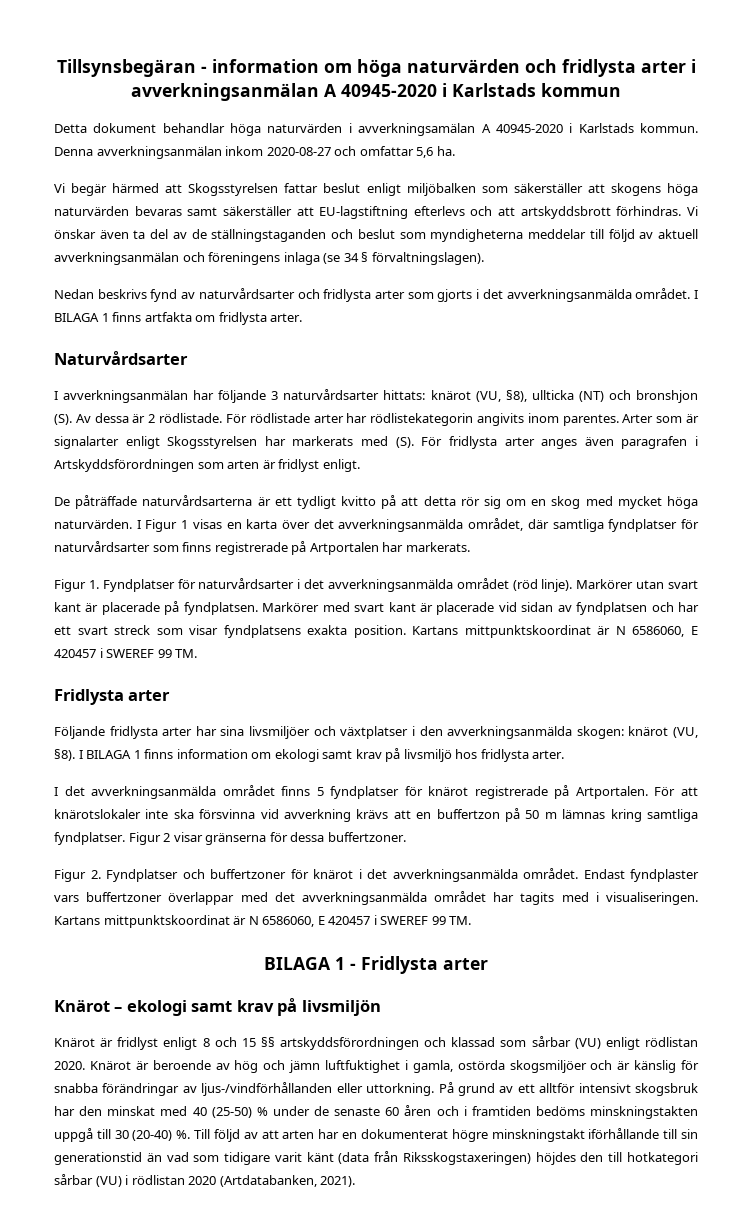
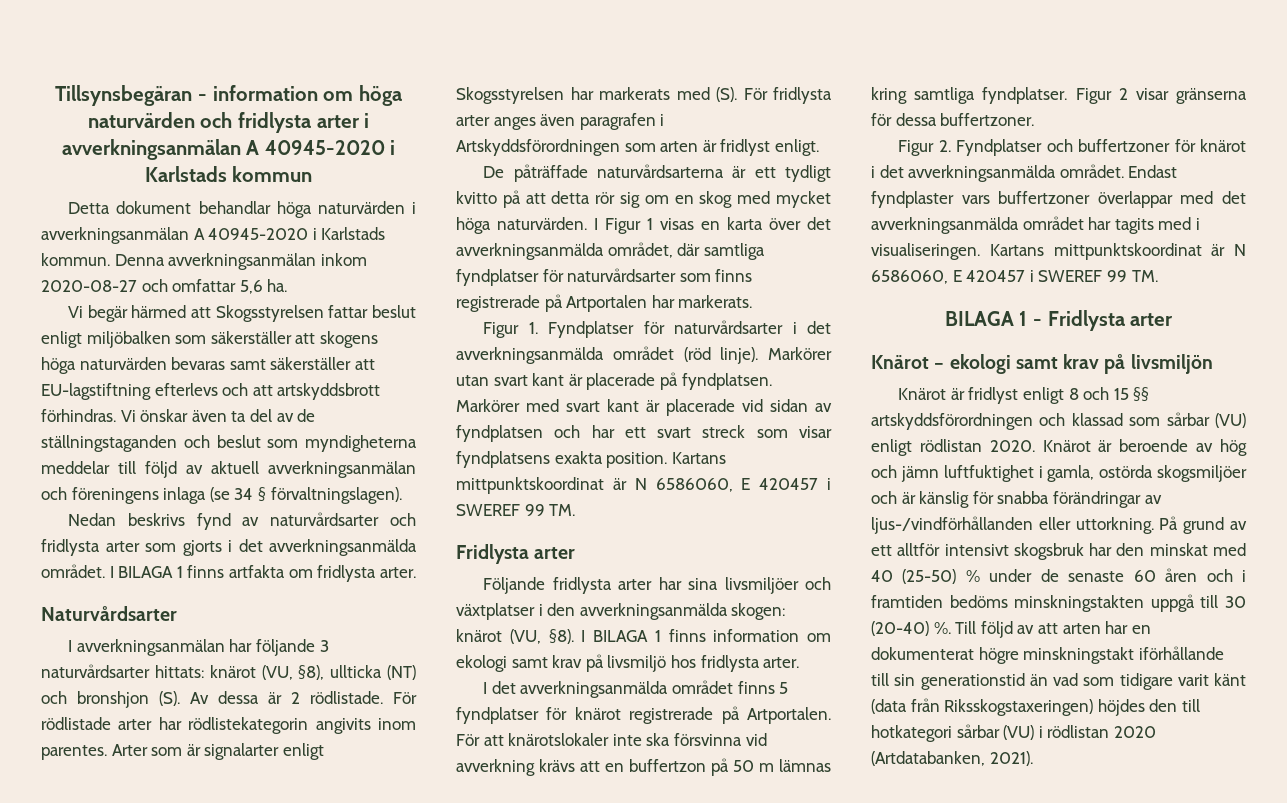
- Detta dokument behandlar höga naturvärden i avverkningsamälan A 40945-2020 i Karlstads kommun.
+ Detta dokument behandlar höga naturvärden i avverkningsanmälan A 40945-2020 i Karlstads kommun.

